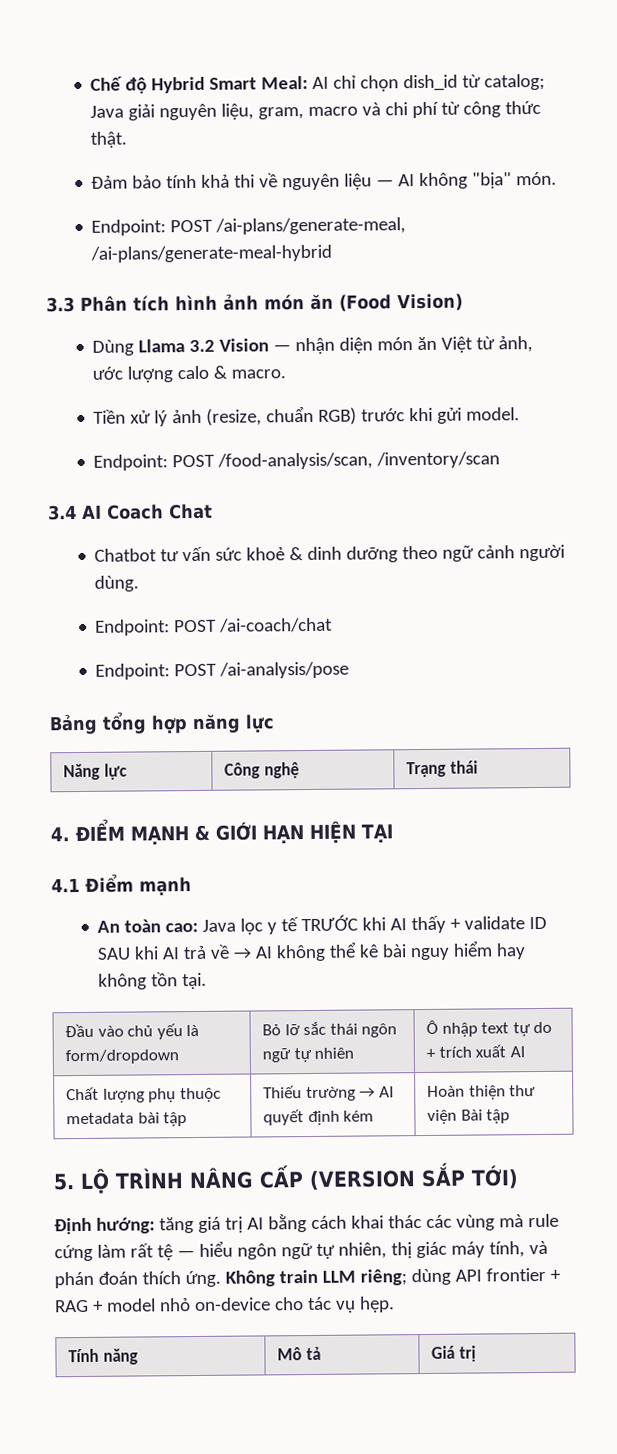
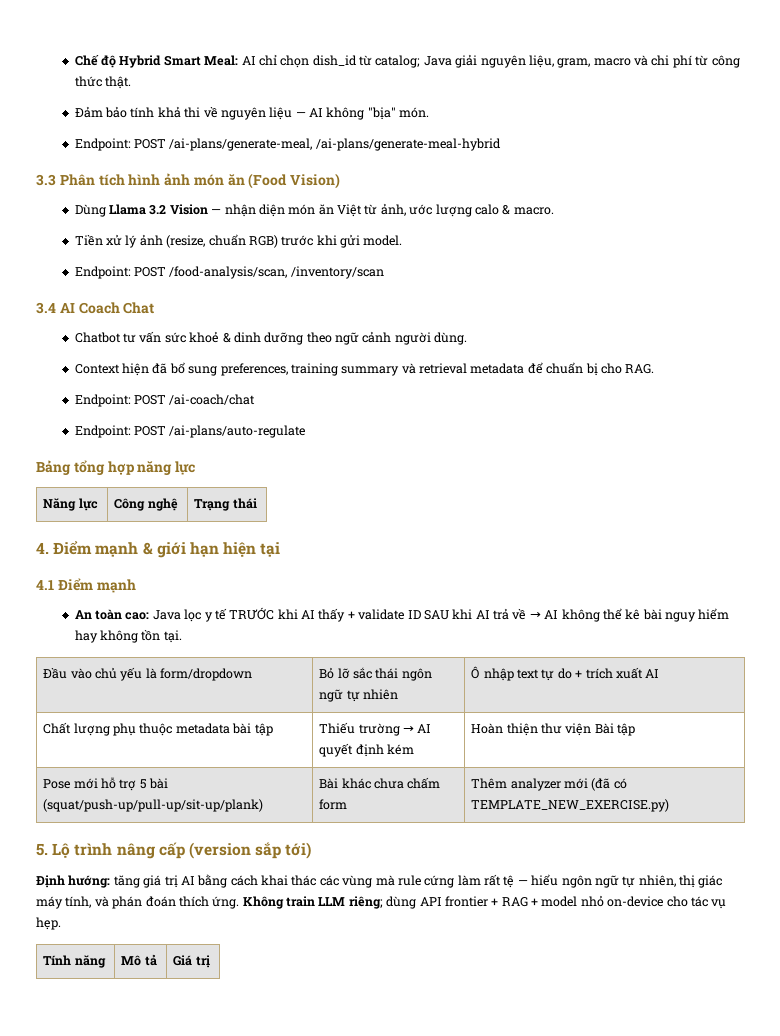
+ Context hiện đã bổ sung preferences, training summary và retrieval metadata để chuẩn bị cho RAG.
- Endpoint: POST /ai-analysis/pose
+ Endpoint: POST /ai-plans/auto-regulate
- 4. ĐIỂM MẠNH & GIỚI HẠN HIỆN TẠI
+ 4. Điểm mạnh & giới hạn hiện tại
- 5. LỘ TRÌNH NÂNG CẤP (VERSION SẮP TỚI)
+ Pose mới hỗ trợ 5 bài (squat/push-up/pull-up/sit-up/plank) | Bài khác chưa chấm form | Thêm analyzer mới (đã có TEMPLATE_NEW_EXERCISE.py)
+ 5. Lộ trình nâng cấp (version sắp tới)

